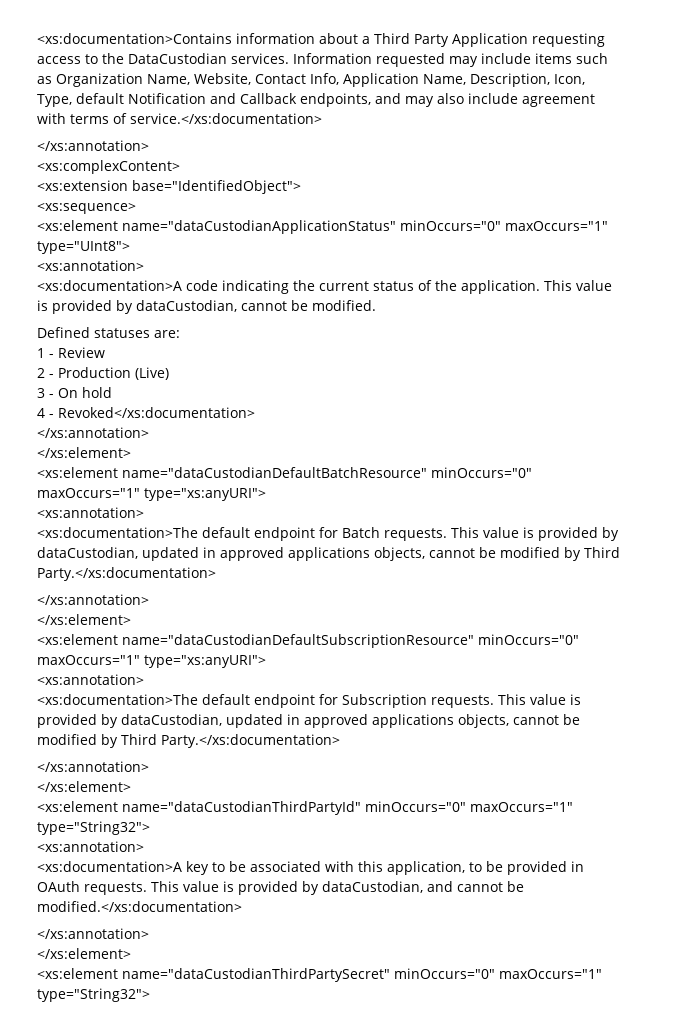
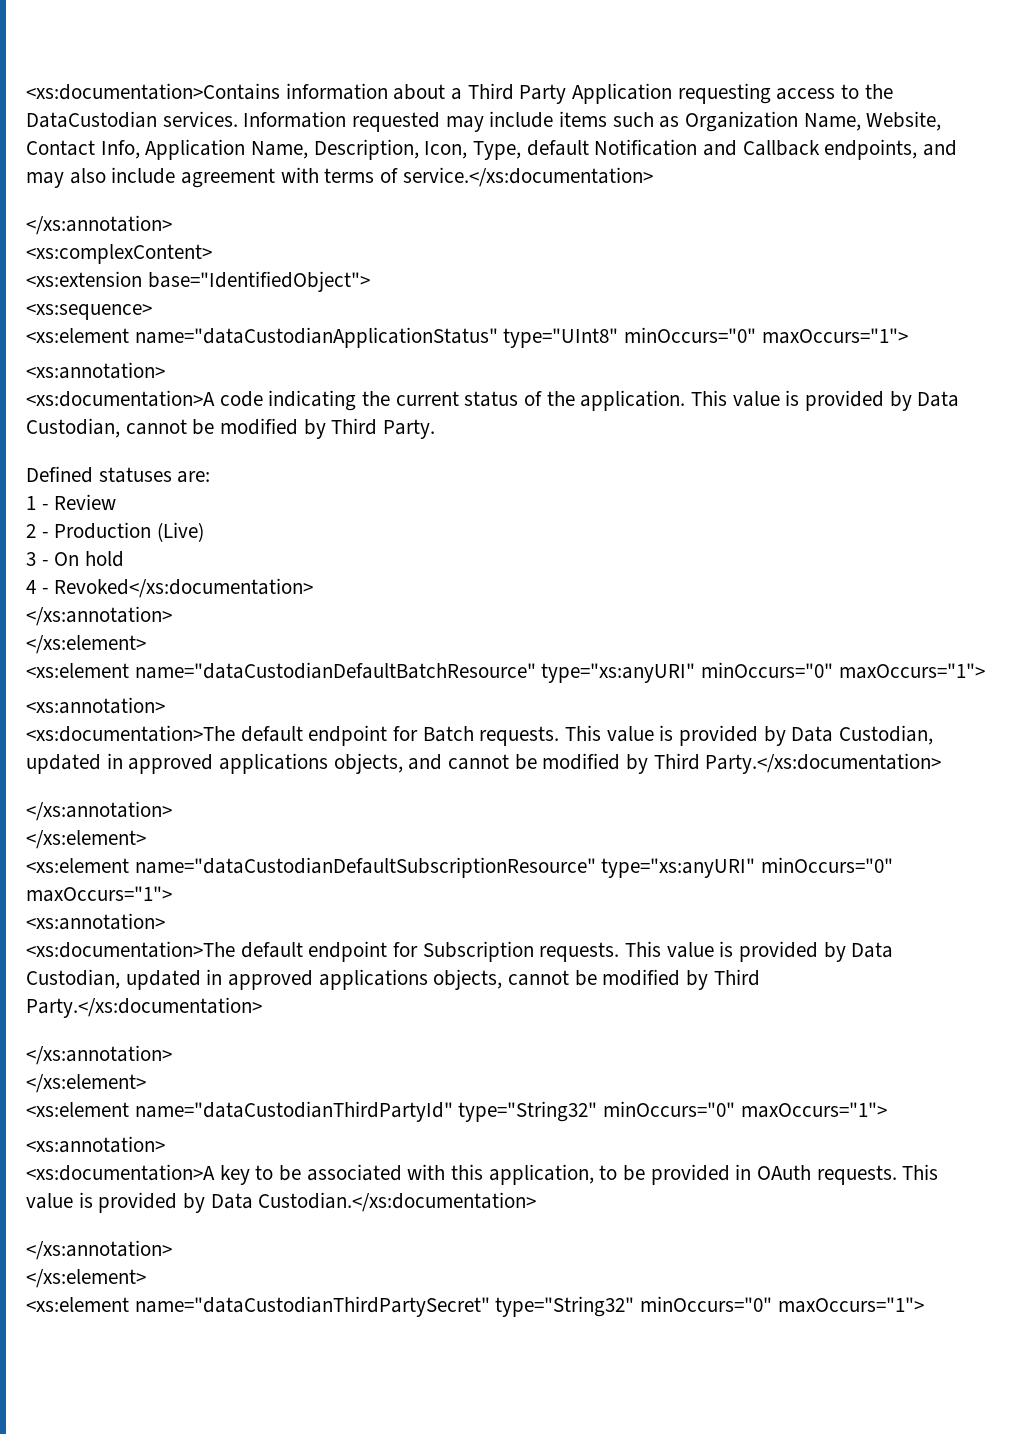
- <xs:element name="dataCustodianApplicationStatus" minOccurs="0" maxOccurs="1" type="UInt8">
+ <xs:element name="dataCustodianApplicationStatus" type="UInt8" minOccurs="0" maxOccurs="1">
- This value is provided by dataCustodian, cannot be modified.
+ This value is provided by Data Custodian, cannot be modified by Third Party.
- <xs:element name="dataCustodianDefaultBatchResource" minOccurs="0" maxOccurs="1" type="xs:anyURI">
+ <xs:element name="dataCustodianDefaultBatchResource" type="xs:anyURI" minOccurs="0" maxOccurs="1">
- <xs:documentation>The default endpoint for Batch requests. This value is provided by dataCustodian, updated in approved applications objects, cannot be modified by Third Party.</xs:documentation>
+ <xs:documentation>The default endpoint for Batch requests. This value is provided by Data Custodian, updated in approved applications objects, and cannot be modified by Third Party.</xs:documentation>
- <xs:element name="dataCustodianDefaultSubscriptionResource" minOccurs="0" maxOccurs="1" type="xs:anyURI">
+ <xs:element name="dataCustodianDefaultSubscriptionResource" type="xs:anyURI" minOccurs="0" maxOccurs="1">
- <xs:documentation>The default endpoint for Subscription requests. This value is provided by dataCustodian, updated in approved applications objects, cannot be modified by Third Party.</xs:documentation>
+ <xs:documentation>The default endpoint for Subscription requests. This value is provided by Data Custodian, updated in approved applications objects, cannot be modified by Third Party.</xs:documentation>
- <xs:element name="dataCustodianThirdPartyId" minOccurs="0" maxOccurs="1" type="String32">
+ <xs:element name="dataCustodianThirdPartyId" type="String32" minOccurs="0" maxOccurs="1">
- This value is provided by dataCustodian, and cannot be modified.</xs:documentation>
+ This value is provided by Data Custodian.</xs:documentation>
- <xs:element name="dataCustodianThirdPartySecret" minOccurs="0" maxOccurs="1" type="String32">
+ <xs:element name="dataCustodianThirdPartySecret" type="String32" minOccurs="0" maxOccurs="1">

